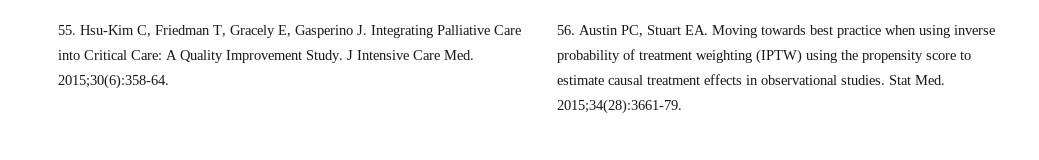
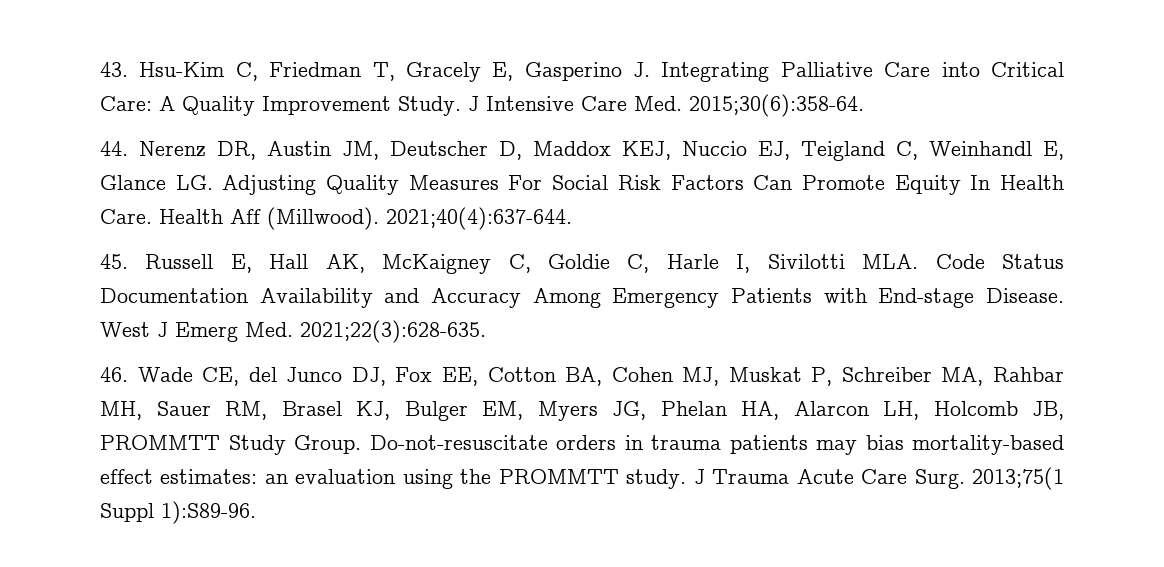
- 55. Hsu-Kim C, Friedman T, Gracely E, Gasperino J. Integrating Palliative Care into Critical Care: A Quality Improvement Study.
+ 43. Hsu-Kim C, Friedman T, Gracely E, Gasperino J. Integrating Palliative Care into Critical Care: A Quality Improvement Study.
- 56. Austin PC, Stuart EA. Moving towards best practice when using inverse probability of treatment weighting (IPTW) using the propensity score to estimate causal treatment effects in observational studies. Stat Med. 2015;34(28):3661-79.
+ 44. Nerenz DR, Austin JM, Deutscher D, Maddox KEJ, Nuccio EJ, Teigland C, Weinhandl E, Glance LG. Adjusting Quality Measures For Social Risk Factors Can Promote Equity In Health Care. Health Aff (Millwood). 2021;40(4):637-644.
+ 45. Russell E, Hall AK, McKaigney C, Goldie C, Harle I, Sivilotti MLA. Code Status Documentation Availability and Accuracy Among Emergency Patients with End-stage Disease. West J Emerg Med. 2021;22(3):628-635.
+ 46. Wade CE, del Junco DJ, Fox EE, Cotton BA, Cohen MJ, Muskat P, Schreiber MA, Rahbar MH, Sauer RM, Brasel KJ, Bulger EM, Myers JG, Phelan HA, Alarcon LH, Holcomb JB, PROMMTT Study Group. Do-not-resuscitate orders in trauma patients may bias mortality-based effect estimates: an evaluation using the PROMMTT study. J Trauma Acute Care Surg. 2013;75(1 Suppl 1):S89-96.

